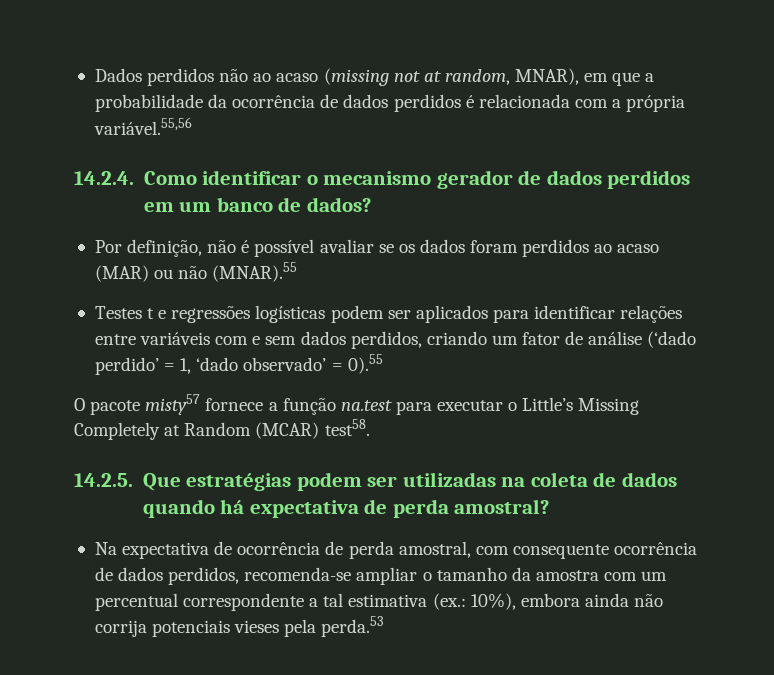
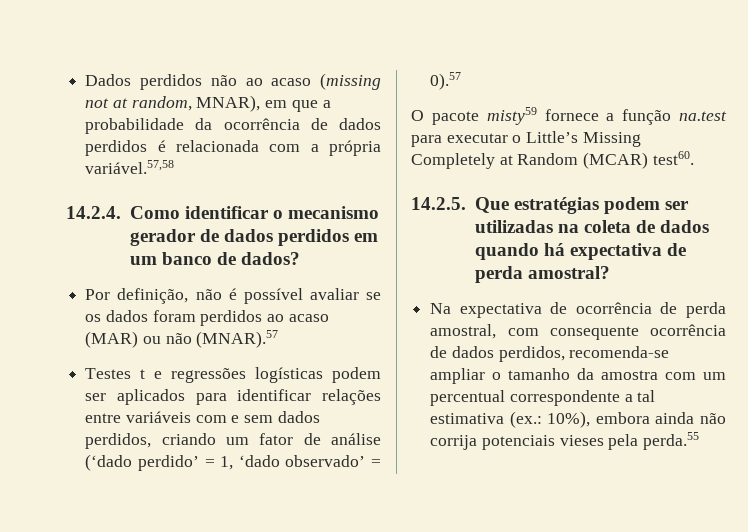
- Dados perdidos não ao acaso (missing not at random, MNAR), em que a probabilidade da ocorrência de dados perdidos é relacionada com a própria variável.55,56
+ Dados perdidos não ao acaso (missing not at random, MNAR), em que a probabilidade da ocorrência de dados perdidos é relacionada com a própria variável.57,58
- Por definição, não é possível avaliar se os dados foram perdidos ao acaso (MAR) ou não (MNAR).55
+ Por definição, não é possível avaliar se os dados foram perdidos ao acaso (MAR) ou não (MNAR).57
- Testes t e regressões logísticas podem ser aplicados para identificar relações entre variáveis com e sem dados perdidos, criando um fator de análise (‘dado perdido’ = 1, ‘dado observado’ = 0).55
+ Testes t e regressões logísticas podem ser aplicados para identificar relações entre variáveis com e sem dados perdidos, criando um fator de análise (‘dado perdido’ = 1, ‘dado observado’ = 0).57
- O pacote misty57 fornece a função na.test para executar o Little’s Missing Completely at Random (MCAR) test58.
+ O pacote misty59 fornece a função na.test para executar o Little’s Missing Completely at Random (MCAR) test60.
- Na expectativa de ocorrência de perda amostral, com consequente ocorrência de dados perdidos, recomenda-se ampliar o tamanho da amostra com um percentual correspondente a tal estimativa (ex.: 10%), embora ainda não corrija potenciais vieses pela perda.53
+ Na expectativa de ocorrência de perda amostral, com consequente ocorrência de dados perdidos, recomenda-se ampliar o tamanho da amostra com um percentual correspondente a tal estimativa (ex.: 10%), embora ainda não corrija potenciais vieses pela perda.55

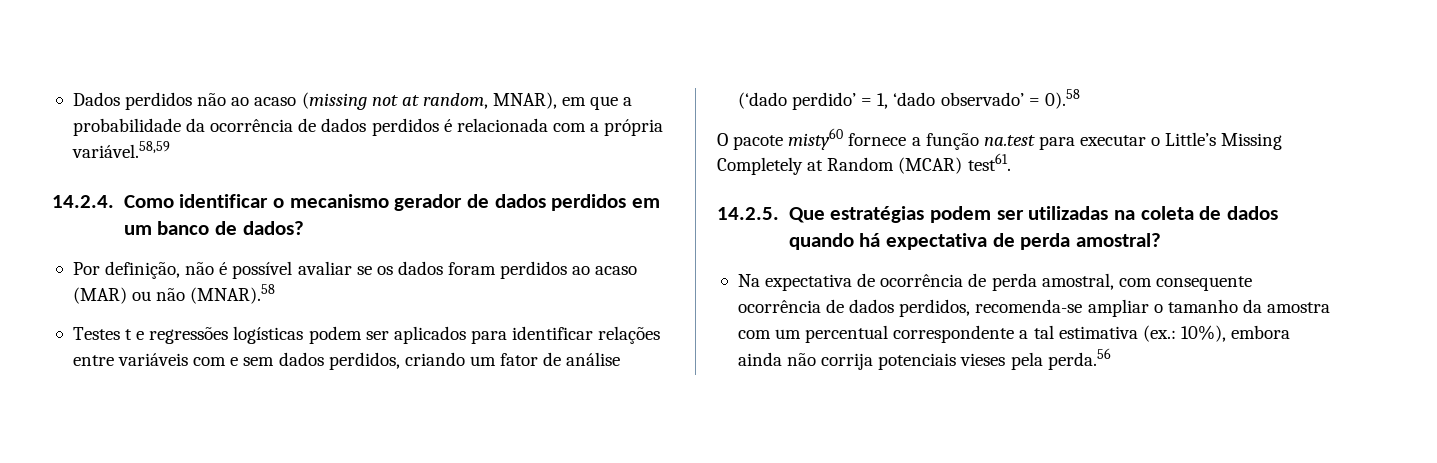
- Dados perdidos não ao acaso (missing not at random, MNAR), em que a probabilidade da ocorrência de dados perdidos é relacionada com a própria variável.57,58
+ Dados perdidos não ao acaso (missing not at random, MNAR), em que a probabilidade da ocorrência de dados perdidos é relacionada com a própria variável.58,59
- Por definição, não é possível avaliar se os dados foram perdidos ao acaso (MAR) ou não (MNAR).57
+ Por definição, não é possível avaliar se os dados foram perdidos ao acaso (MAR) ou não (MNAR).58
- Testes t e regressões logísticas podem ser aplicados para identificar relações entre variáveis com e sem dados perdidos, criando um fator de análise (‘dado perdido’ = 1, ‘dado observado’ = 0).57
+ Testes t e regressões logísticas podem ser aplicados para identificar relações entre variáveis com e sem dados perdidos, criando um fator de análise (‘dado perdido’ = 1, ‘dado observado’ = 0).58
- O pacote misty59 fornece a função na.test para executar o Little’s Missing Completely at Random (MCAR) test60.
+ O pacote misty60 fornece a função na.test para executar o Little’s Missing Completely at Random (MCAR) test61.
- Na expectativa de ocorrência de perda amostral, com consequente ocorrência de dados perdidos, recomenda-se ampliar o tamanho da amostra com um percentual correspondente a tal estimativa (ex.: 10%), embora ainda não corrija potenciais vieses pela perda.55
+ Na expectativa de ocorrência de perda amostral, com consequente ocorrência de dados perdidos, recomenda-se ampliar o tamanho da amostra com um percentual correspondente a tal estimativa (ex.: 10%), embora ainda não corrija potenciais vieses pela perda.56

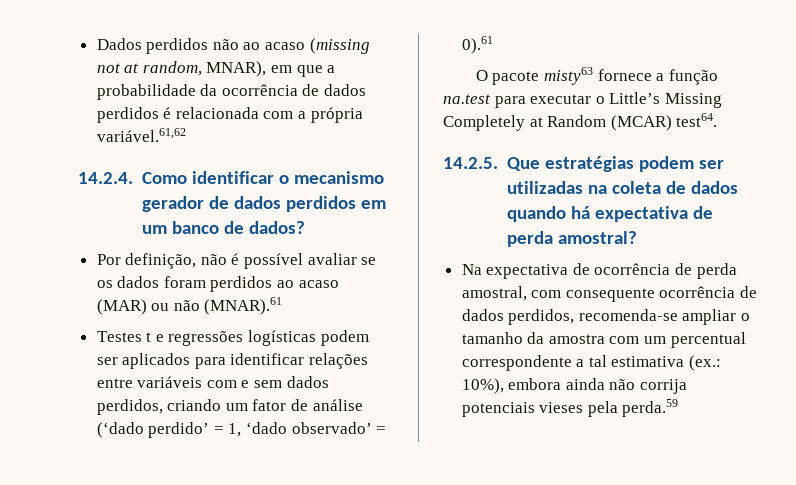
- Dados perdidos não ao acaso (missing not at random, MNAR), em que a probabilidade da ocorrência de dados perdidos é relacionada com a própria variável.58,59
+ Dados perdidos não ao acaso (missing not at random, MNAR), em que a probabilidade da ocorrência de dados perdidos é relacionada com a própria variável.61,62
- Por definição, não é possível avaliar se os dados foram perdidos ao acaso (MAR) ou não (MNAR).58
+ Por definição, não é possível avaliar se os dados foram perdidos ao acaso (MAR) ou não (MNAR).61
- Testes t e regressões logísticas podem ser aplicados para identificar relações entre variáveis com e sem dados perdidos, criando um fator de análise (‘dado perdido’ = 1, ‘dado observado’ = 0).58
+ Testes t e regressões logísticas podem ser aplicados para identificar relações entre variáveis com e sem dados perdidos, criando um fator de análise (‘dado perdido’ = 1, ‘dado observado’ = 0).61
- O pacote misty60 fornece a função na.test para executar o Little’s Missing Completely at Random (MCAR) test61.
+ O pacote misty63 fornece a função na.test para executar o Little’s Missing Completely at Random (MCAR) test64.
- Na expectativa de ocorrência de perda amostral, com consequente ocorrência de dados perdidos, recomenda-se ampliar o tamanho da amostra com um percentual correspondente a tal estimativa (ex.: 10%), embora ainda não corrija potenciais vieses pela perda.56
+ Na expectativa de ocorrência de perda amostral, com consequente ocorrência de dados perdidos, recomenda-se ampliar o tamanho da amostra com um percentual correspondente a tal estimativa (ex.: 10%), embora ainda não corrija potenciais vieses pela perda.59

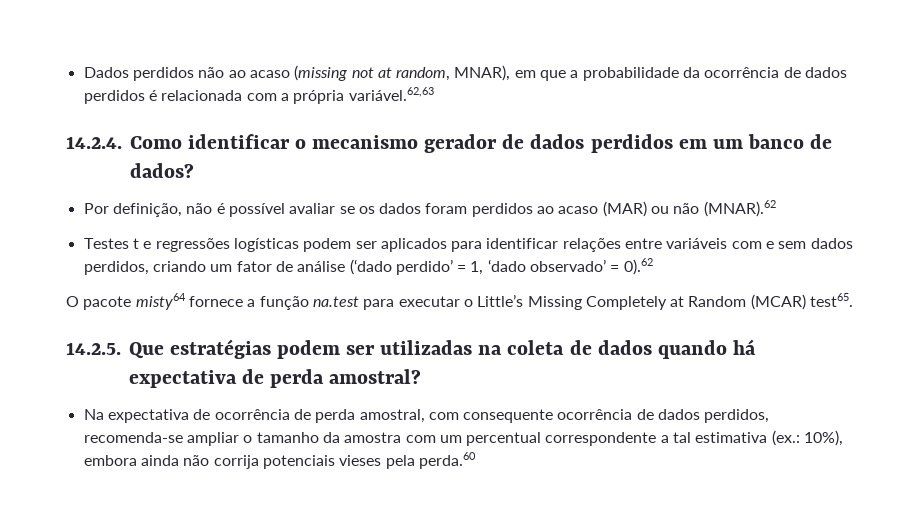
- Dados perdidos não ao acaso (missing not at random, MNAR), em que a probabilidade da ocorrência de dados perdidos é relacionada com a própria variável.61,62
+ Dados perdidos não ao acaso (missing not at random, MNAR), em que a probabilidade da ocorrência de dados perdidos é relacionada com a própria variável.62,63
- Por definição, não é possível avaliar se os dados foram perdidos ao acaso (MAR) ou não (MNAR).61
+ Por definição, não é possível avaliar se os dados foram perdidos ao acaso (MAR) ou não (MNAR).62
- Testes t e regressões logísticas podem ser aplicados para identificar relações entre variáveis com e sem dados perdidos, criando um fator de análise (‘dado perdido’ = 1, ‘dado observado’ = 0).61
+ Testes t e regressões logísticas podem ser aplicados para identificar relações entre variáveis com e sem dados perdidos, criando um fator de análise (‘dado perdido’ = 1, ‘dado observado’ = 0).62
- O pacote misty63 fornece a função na.test para executar o Little’s Missing Completely at Random (MCAR) test64.
+ O pacote misty64 fornece a função na.test para executar o Little’s Missing Completely at Random (MCAR) test65.
- Na expectativa de ocorrência de perda amostral, com consequente ocorrência de dados perdidos, recomenda-se ampliar o tamanho da amostra com um percentual correspondente a tal estimativa (ex.: 10%), embora ainda não corrija potenciais vieses pela perda.59
+ Na expectativa de ocorrência de perda amostral, com consequente ocorrência de dados perdidos, recomenda-se ampliar o tamanho da amostra com um percentual correspondente a tal estimativa (ex.: 10%), embora ainda não corrija potenciais vieses pela perda.60

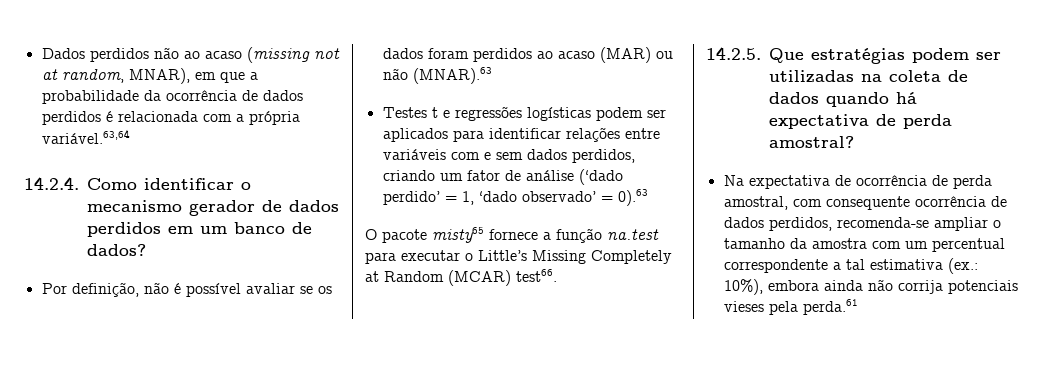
- Dados perdidos não ao acaso (missing not at random, MNAR), em que a probabilidade da ocorrência de dados perdidos é relacionada com a própria variável.62,63
+ Dados perdidos não ao acaso (missing not at random, MNAR), em que a probabilidade da ocorrência de dados perdidos é relacionada com a própria variável.63,64
- Por definição, não é possível avaliar se os dados foram perdidos ao acaso (MAR) ou não (MNAR).62
+ Por definição, não é possível avaliar se os dados foram perdidos ao acaso (MAR) ou não (MNAR).63
- Testes t e regressões logísticas podem ser aplicados para identificar relações entre variáveis com e sem dados perdidos, criando um fator de análise (‘dado perdido’ = 1, ‘dado observado’ = 0).62
+ Testes t e regressões logísticas podem ser aplicados para identificar relações entre variáveis com e sem dados perdidos, criando um fator de análise (‘dado perdido’ = 1, ‘dado observado’ = 0).63
- O pacote misty64 fornece a função na.test para executar o Little’s Missing Completely at Random (MCAR) test65.
+ O pacote misty65 fornece a função na.test para executar o Little’s Missing Completely at Random (MCAR) test66.
- Na expectativa de ocorrência de perda amostral, com consequente ocorrência de dados perdidos, recomenda-se ampliar o tamanho da amostra com um percentual correspondente a tal estimativa (ex.: 10%), embora ainda não corrija potenciais vieses pela perda.60
+ Na expectativa de ocorrência de perda amostral, com consequente ocorrência de dados perdidos, recomenda-se ampliar o tamanho da amostra com um percentual correspondente a tal estimativa (ex.: 10%), embora ainda não corrija potenciais vieses pela perda.61

